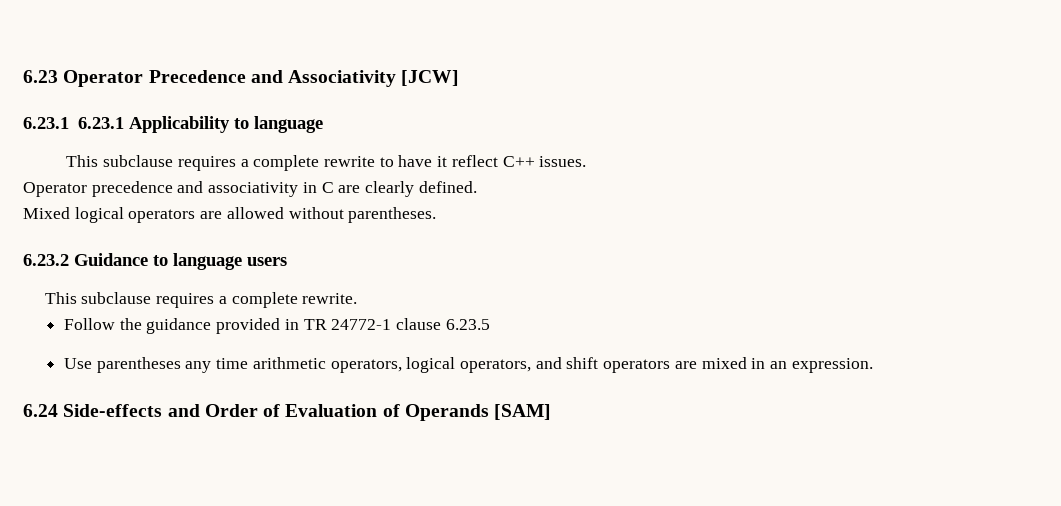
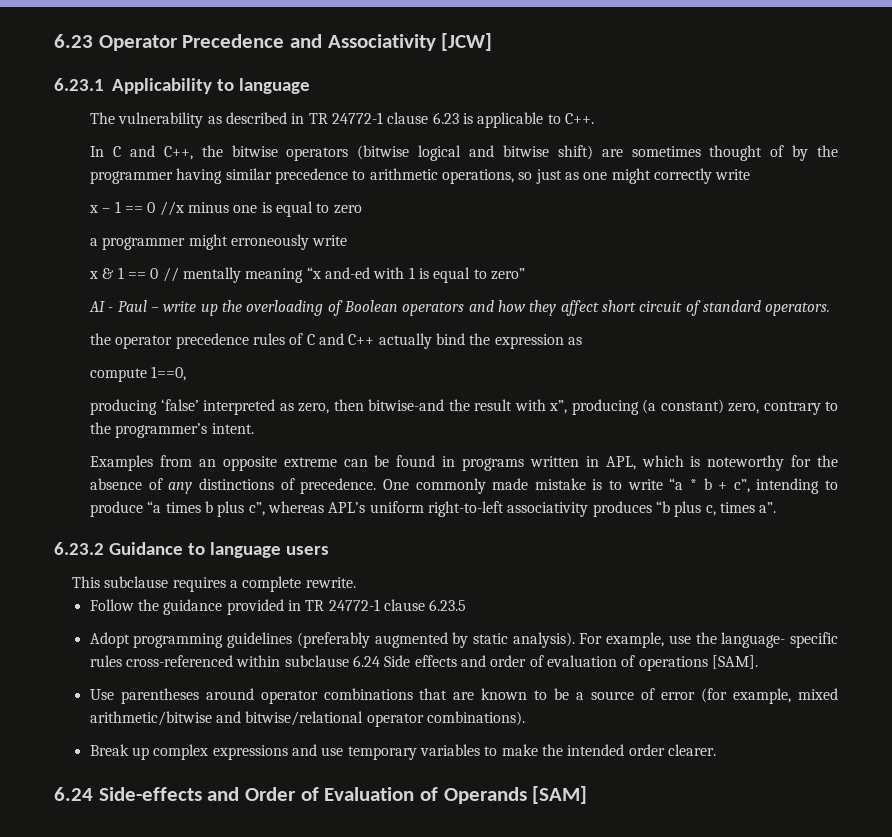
- 6.23.1 6.23.1 Applicability to language
+ 6.23.1 Applicability to language
- This subclause requires a complete rewrite to have it reflect C++ issues.
- Operator precedence and associativity in C are clearly defined.
- Mixed logical operators are allowed without parentheses.
+ The vulnerability as described in TR 24772-1 clause 6.23 is applicable to C++.
+ In C and C++, the bitwise operators (bitwise logical and bitwise shift) are sometimes thought of by the programmer having similar precedence to arithmetic operations, so just as one might correctly write
+ x – 1 == 0 //x minus one is equal to zero
+ a programmer might erroneously write
+ x & 1 == 0 // mentally meaning “x and-ed with 1 is equal to zero”
+ AI - Paul – write up the overloading of Boolean operators and how they affect short circuit of standard operators.
+ the operator precedence rules of C and C++ actually bind the expression as
+ compute 1==0,
+ producing ‘false’ interpreted as zero, then bitwise-and the result with x”, producing (a constant) zero, contrary to the programmer’s intent.
+ Examples from an opposite extreme can be found in programs written in APL, which is noteworthy for the absence of any distinctions of precedence. One commonly made mistake is to write “a * b + c”, intending to produce “a times b plus c”, whereas APL’s uniform right-to-left associativity produces “b plus c, times a”.
- Use parentheses any time arithmetic operators, logical operators, and shift operators are mixed in an expression.
+ Adopt programming guidelines (preferably augmented by static analysis). For example, use the language- specific rules cross-referenced within subclause 6.24 Side effects and order of evaluation of operations [SAM].
+ Use parentheses around operator combinations that are known to be a source of error (for example, mixed arithmetic/bitwise and bitwise/relational operator combinations).
+ Break up complex expressions and use temporary variables to make the intended order clearer.

